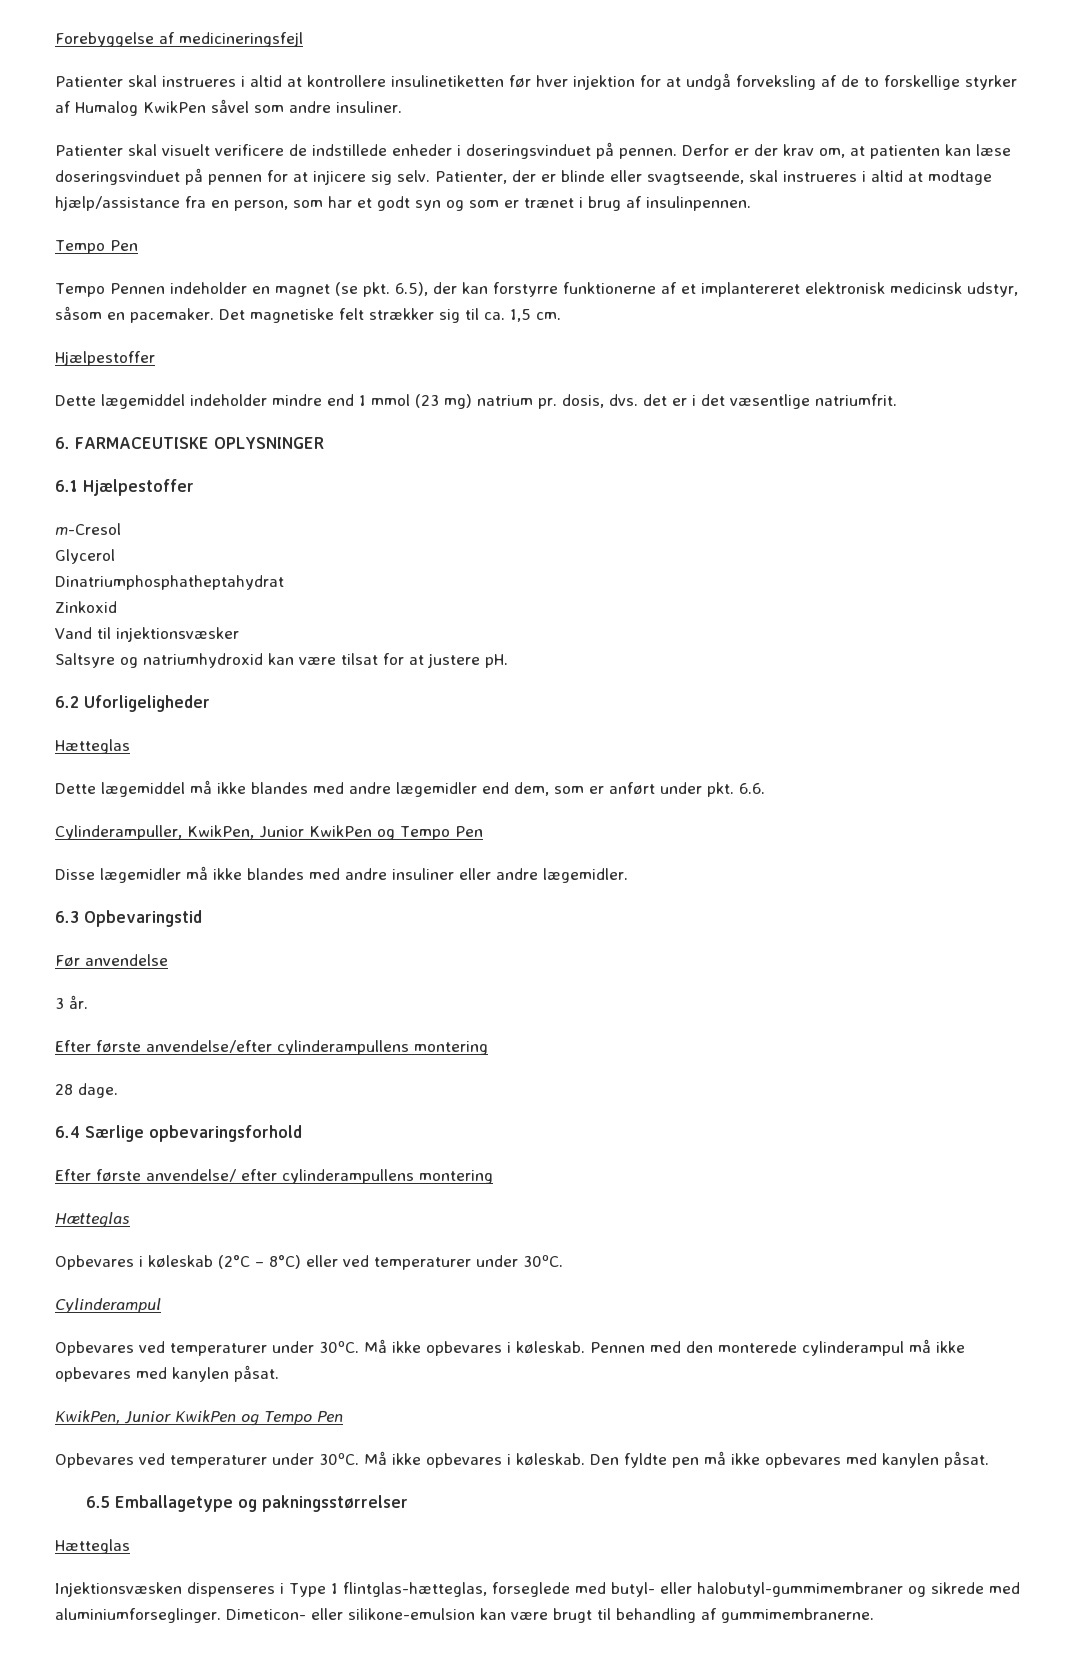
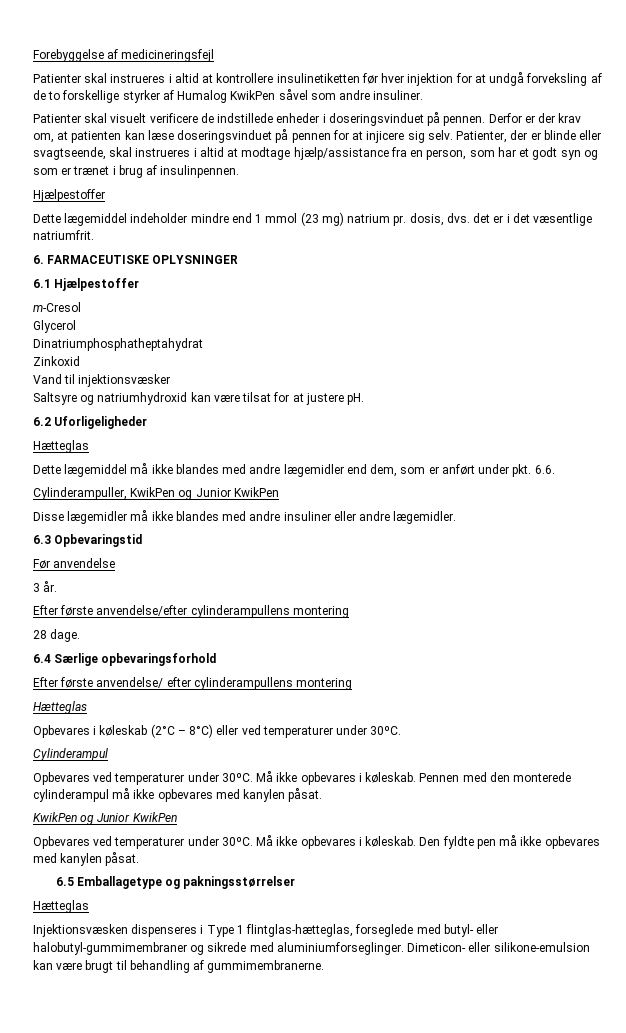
  Patienter, der er blinde eller svagtseende, skal instrueres i altid at modtage hjælp/assistance fra en person, som har et godt syn og som er trænet i brug af insulinpennen.
- Tempo Pen
- Tempo Pennen indeholder en magnet (se pkt. 6.5), der kan forstyrre funktionerne af et implantereret elektronisk medicinsk udstyr, såsom en pacemaker. Det magnetiske felt strækker sig til ca. 1,5 cm.
- Cylinderampuller, KwikPen, Junior KwikPen og Tempo Pen
+ Cylinderampuller, KwikPen og Junior KwikPen
  Pennen med den monterede cylinderampul må ikke opbevares med kanylen påsat.
- KwikPen, Junior KwikPen og Tempo Pen
+ KwikPen og Junior KwikPen

